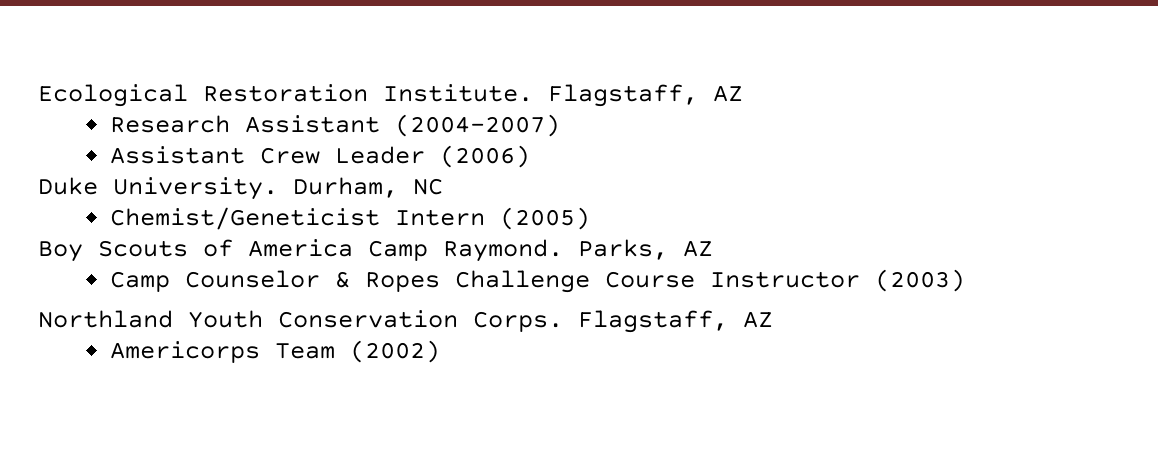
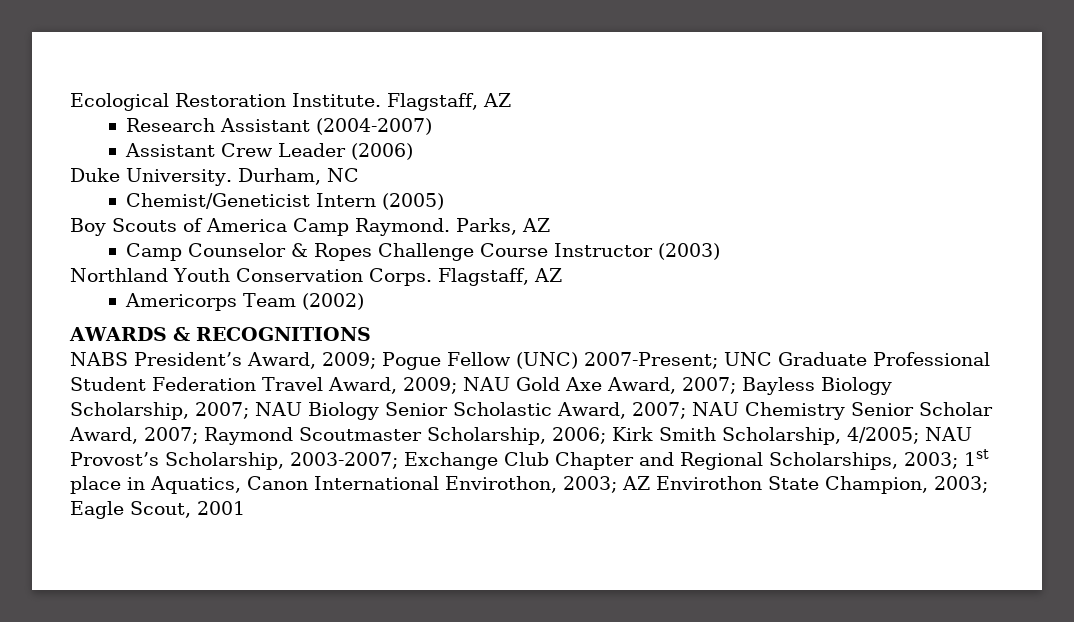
+ AWARDS & RECOGNITIONS
+ NABS President’s Award, 2009; Pogue Fellow (UNC) 2007-Present; UNC Graduate Professional Student Federation Travel Award, 2009; NAU Gold Axe Award, 2007; Bayless Biology Scholarship, 2007; NAU Biology Senior Scholastic Award, 2007; NAU Chemistry Senior Scholar Award, 2007; Raymond Scoutmaster Scholarship, 2006; Kirk Smith Scholarship, 4/2005; NAU Provost’s Scholarship, 2003-2007; Exchange Club Chapter and Regional Scholarships, 2003; 1st place in Aquatics, Canon International Envirothon, 2003; AZ Envirothon State Champion, 2003; Eagle Scout, 2001

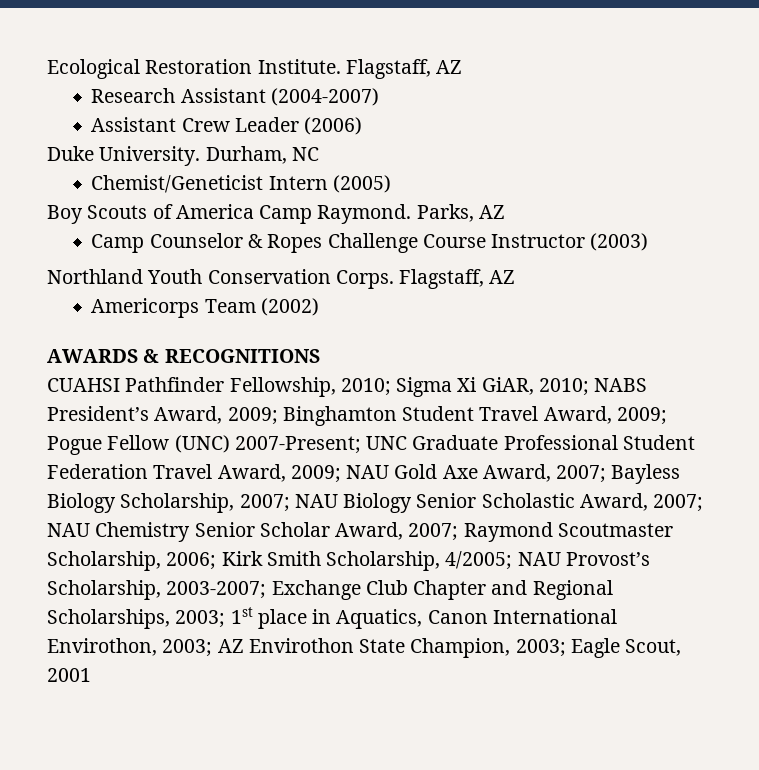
- NABS President’s Award, 2009;
+ CUAHSI Pathfinder Fellowship, 2010; Sigma Xi GiAR, 2010; NABS President’s Award, 2009; Binghamton Student Travel Award, 2009;

